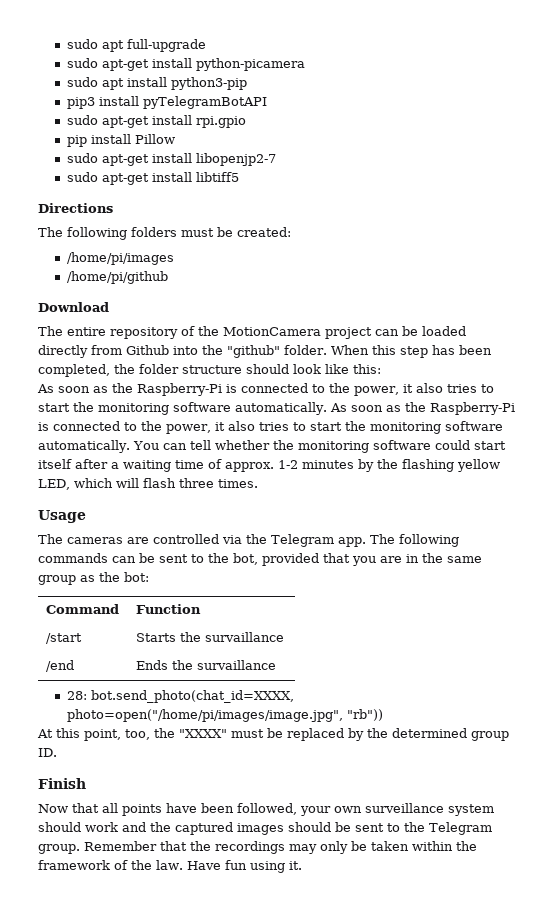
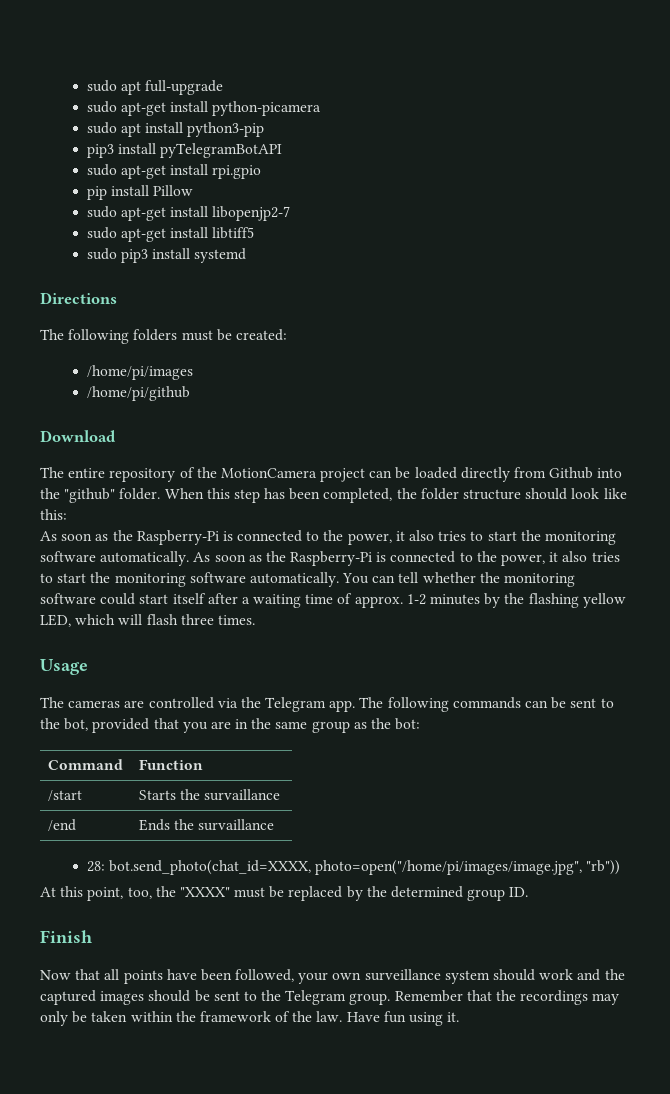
+ sudo pip3 install systemd

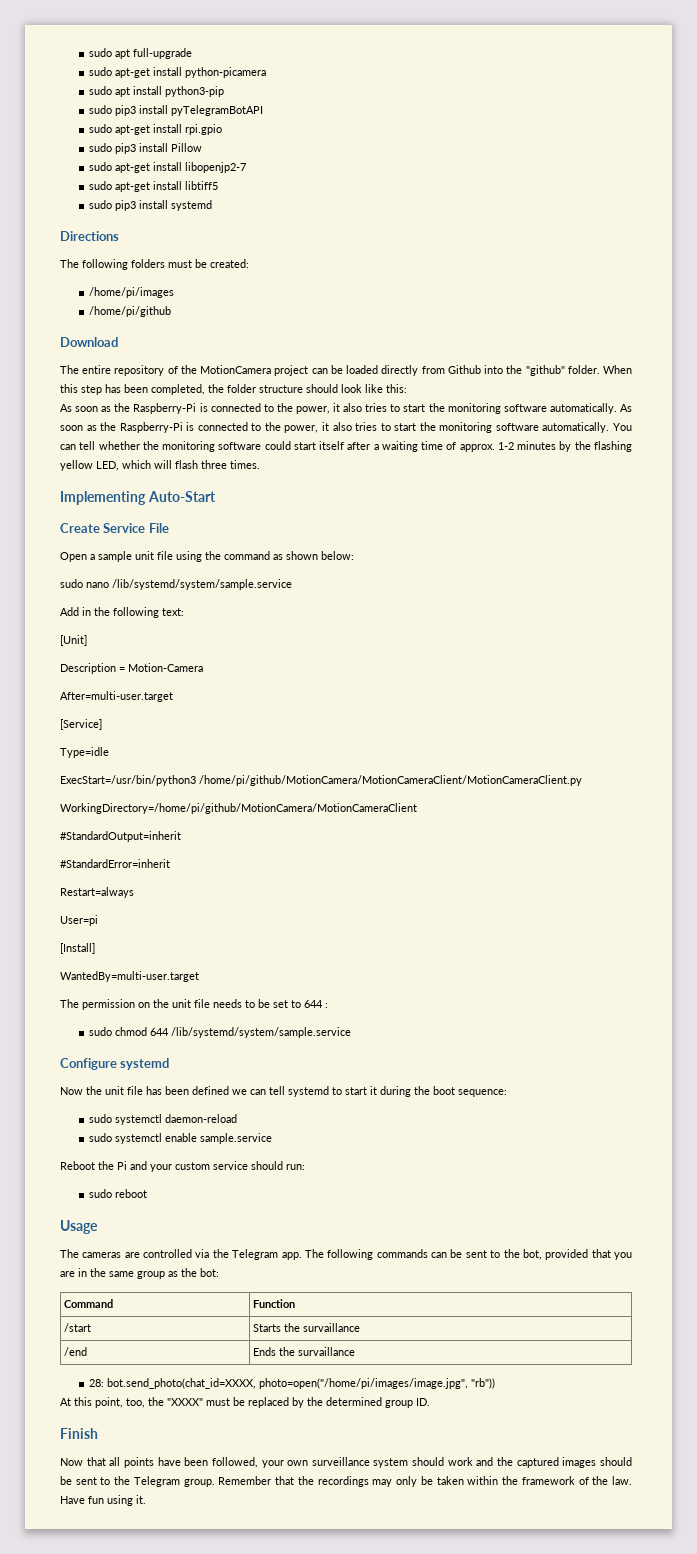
- pip3 install pyTelegramBotAPI
+ sudo pip3 install pyTelegramBotAPI
- pip install Pillow
+ sudo pip3 install Pillow
+ Implementing Auto-Start
+ Create Service File
+ Open a sample unit file using the command as shown below:
+ sudo nano /lib/systemd/system/sample.service
+ Add in the following text:
+ [Unit]
+ Description = Motion-Camera
+ After=multi-user.target
+ [Service]
+ Type=idle
+ ExecStart=/usr/bin/python3 /home/pi/github/MotionCamera/MotionCameraClient/MotionCameraClient.py
+ WorkingDirectory=/home/pi/github/MotionCamera/MotionCameraClient
+ #StandardOutput=inherit
+ #StandardError=inherit
+ Restart=always
+ User=pi
+ [Install]
+ WantedBy=multi-user.target
+ The permission on the unit file needs to be set to 644 :
+ sudo chmod 644 /lib/systemd/system/sample.service
+ Configure systemd
+ Now the unit file has been defined we can tell systemd to start it during the boot sequence:
+ sudo systemctl daemon-reload
+ sudo systemctl enable sample.service
+ Reboot the Pi and your custom service should run:
+ sudo reboot

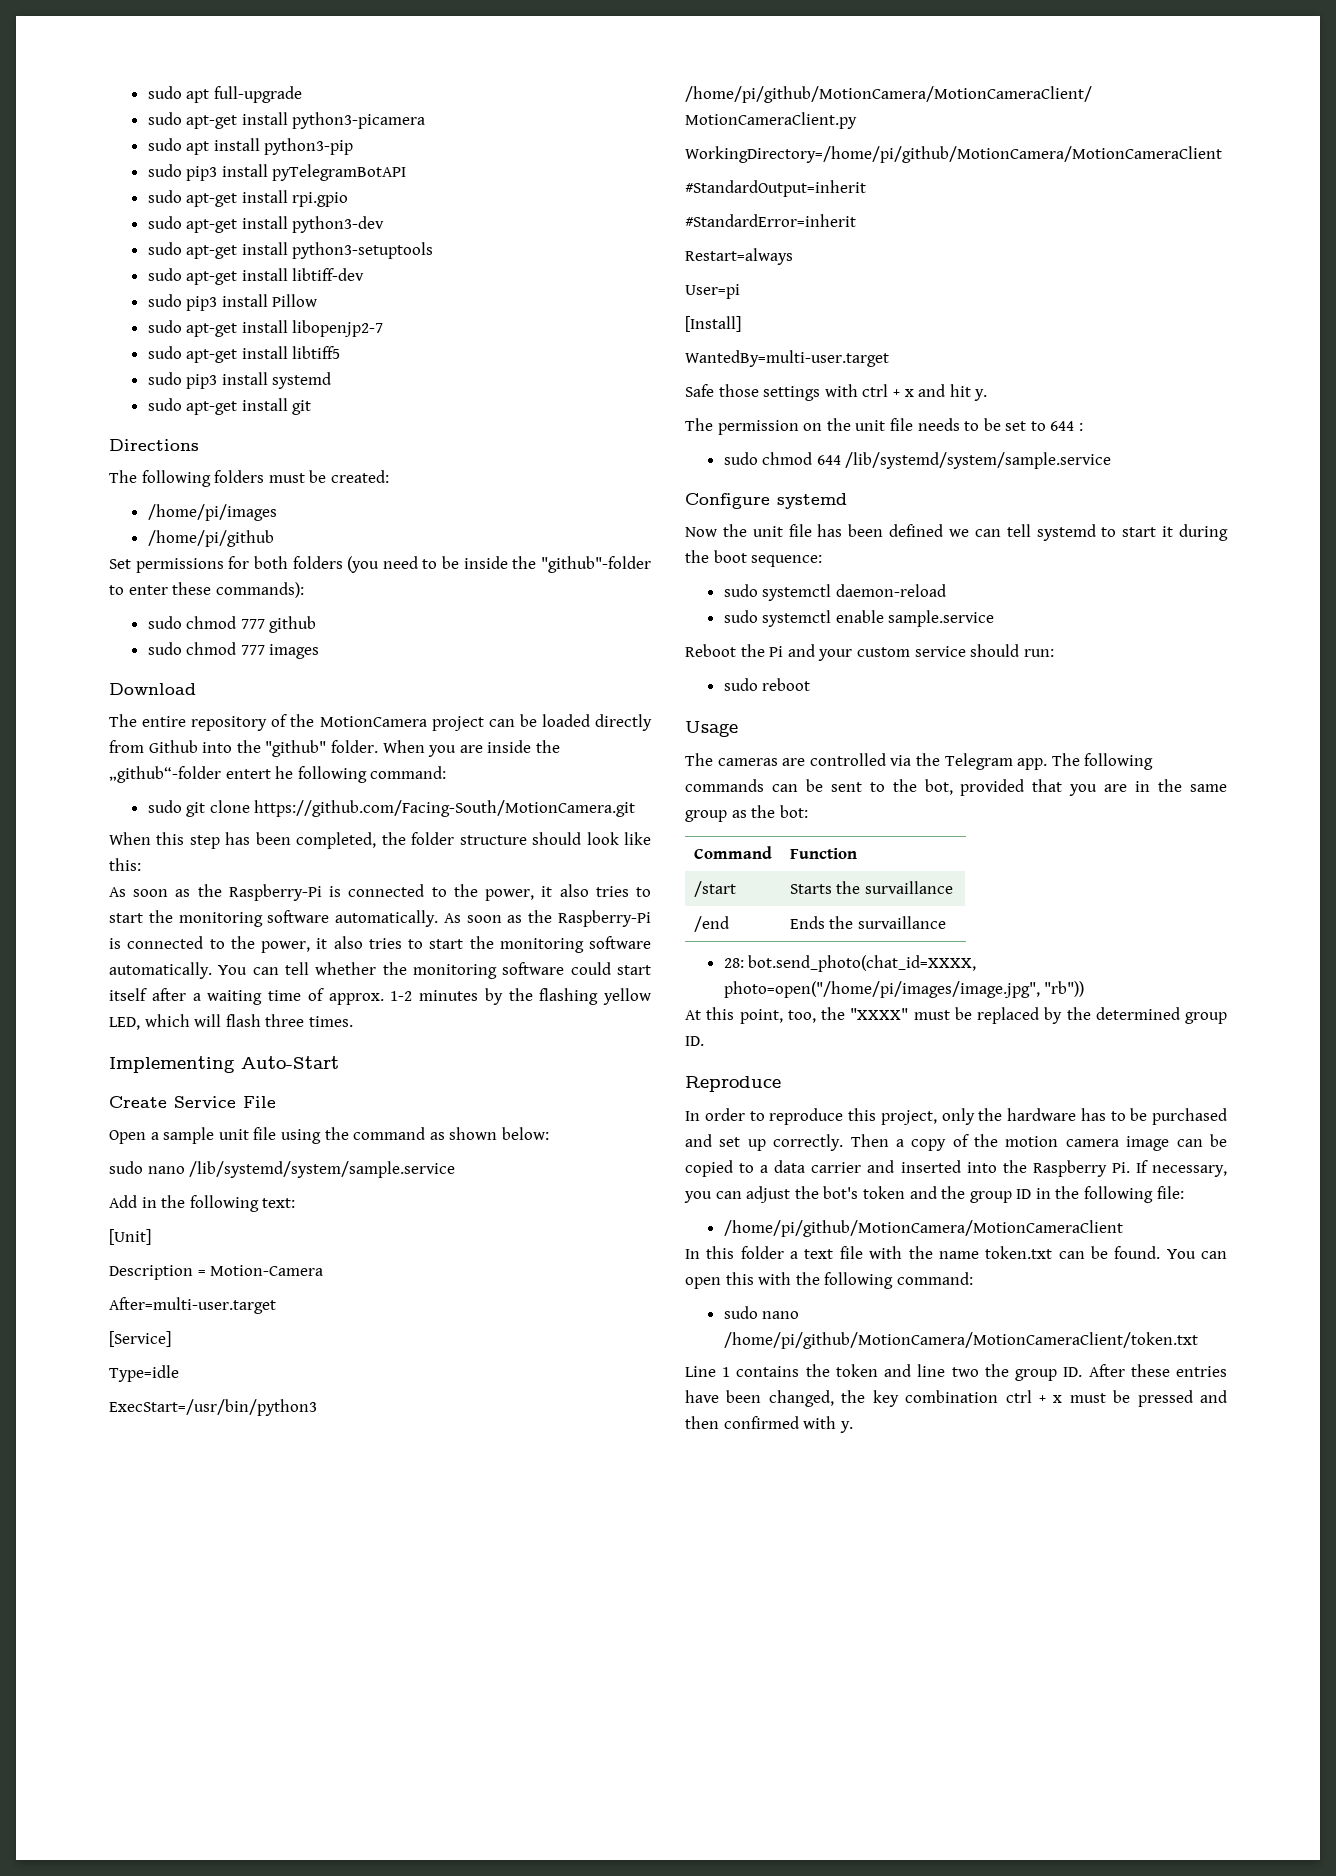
- sudo apt-get install python-picamera
+ sudo apt-get install python3-picamera
+ sudo apt-get install python3-dev
+ sudo apt-get install python3-setuptools
+ sudo apt-get install libtiff-dev
+ sudo apt-get install git
+ Set permissions for both folders (you need to be inside the "github"-folder to enter these commands):
+ sudo chmod 777 github
+ sudo chmod 777 images
+ When you are inside the „github“-folder entert he following command:
+ sudo git clone https://github.com/Facing-South/MotionCamera.git
+ Safe those settings with ctrl + x and hit y.
- Finish
- Now that all points have been followed, your own surveillance system should work and the captured images should be sent to the Telegram group. Remember that the recordings may only be taken within the framework of the law. Have fun using it.
+ Reproduce
+ In order to reproduce this project, only the hardware has to be purchased and set up correctly. Then a copy of the motion camera image can be copied to a data carrier and inserted into the Raspberry Pi. If necessary, you can adjust the bot's token and the group ID in the following file:
+ /home/pi/github/MotionCamera/MotionCameraClient
+ In this folder a text file with the name token.txt can be found. You can open this with the following command:
+ sudo nano /home/pi/github/MotionCamera/MotionCameraClient/token.txt
+ Line 1 contains the token and line two the group ID. After these entries have been changed, the key combination ctrl + x must be pressed and then confirmed with y.

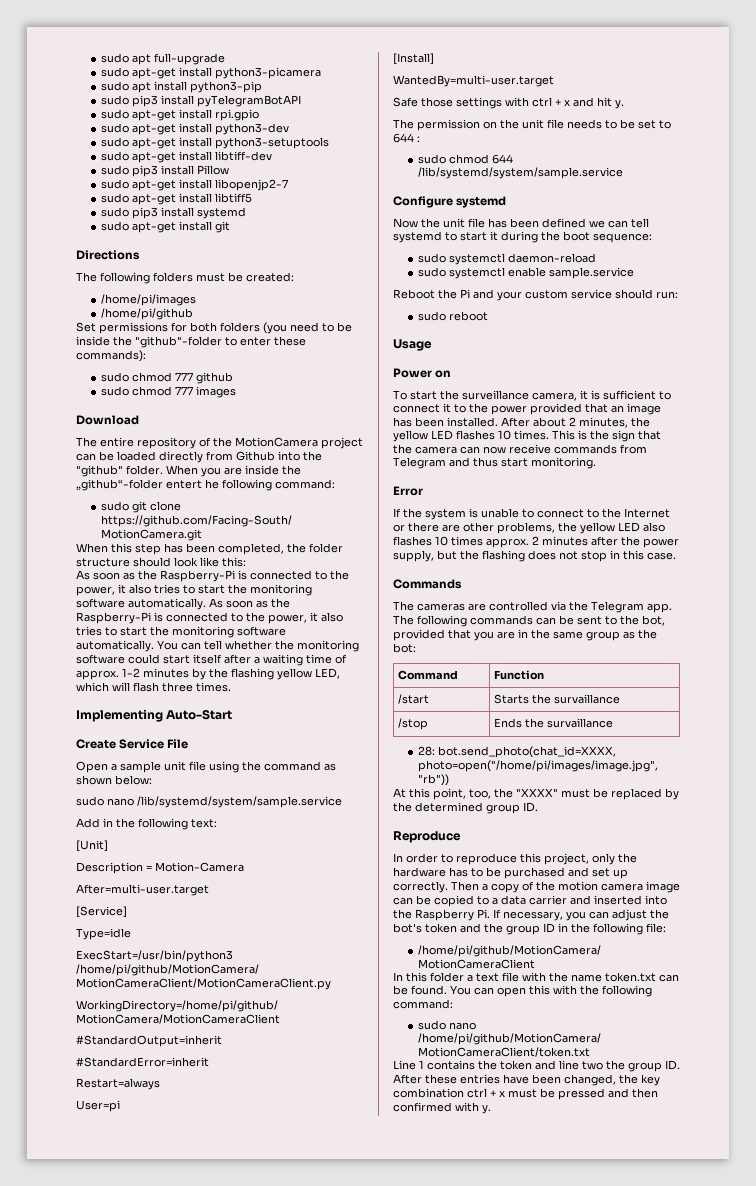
+ Power on
+ To start the surveillance camera, it is sufficient to connect it to the power provided that an image has been installed. After about 2 minutes, the yellow LED flashes 10 times. This is the sign that the camera can now receive commands from Telegram and thus start monitoring.
+ Error
+ If the system is unable to connect to the Internet or there are other problems, the yellow LED also flashes 10 times approx. 2 minutes after the power supply, but the flashing does not stop in this case.
+ Commands
- /end | Ends the survaillance
+ /stop | Ends the survaillance

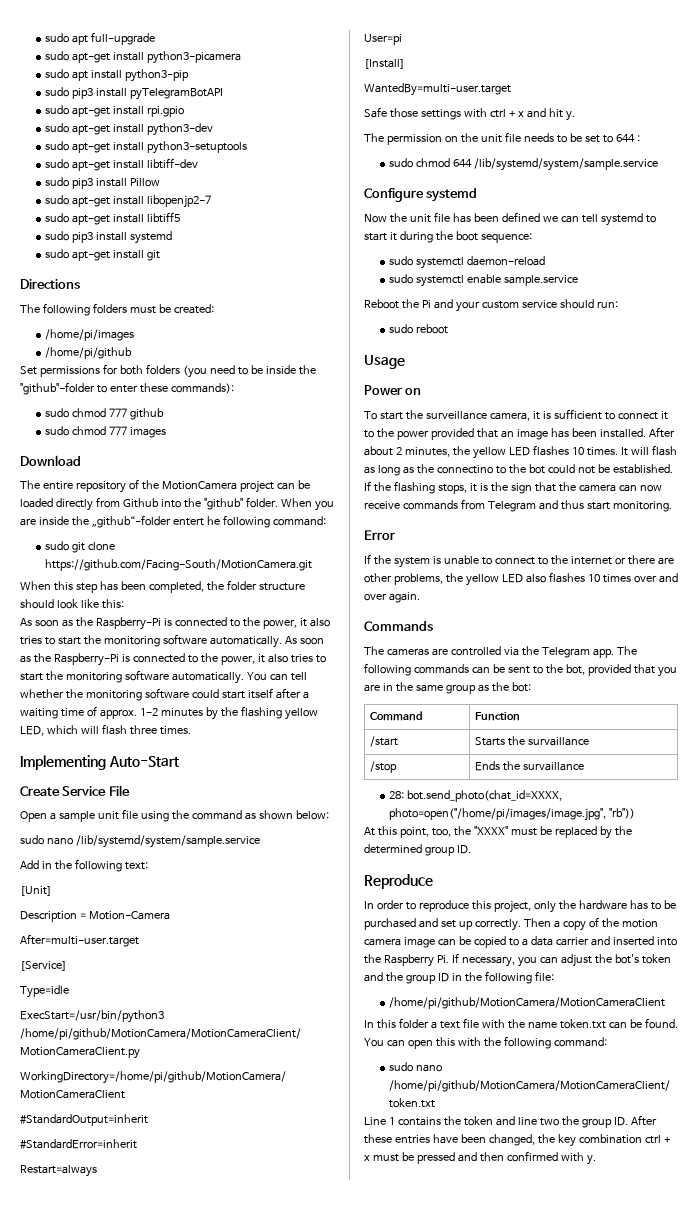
- This is the sign that the camera can now receive commands from Telegram and thus start monitoring.
+ It will flash as long as the connectino to the bot could not be established. If the flashing stops, it is the sign that the camera can now receive commands from Telegram and thus start monitoring.
- If the system is unable to connect to the Internet or there are other problems, the yellow LED also flashes 10 times approx. 2 minutes after the power supply, but the flashing does not stop in this case.
+ If the system is unable to connect to the internet or there are other problems, the yellow LED also flashes 10 times over and over again.

